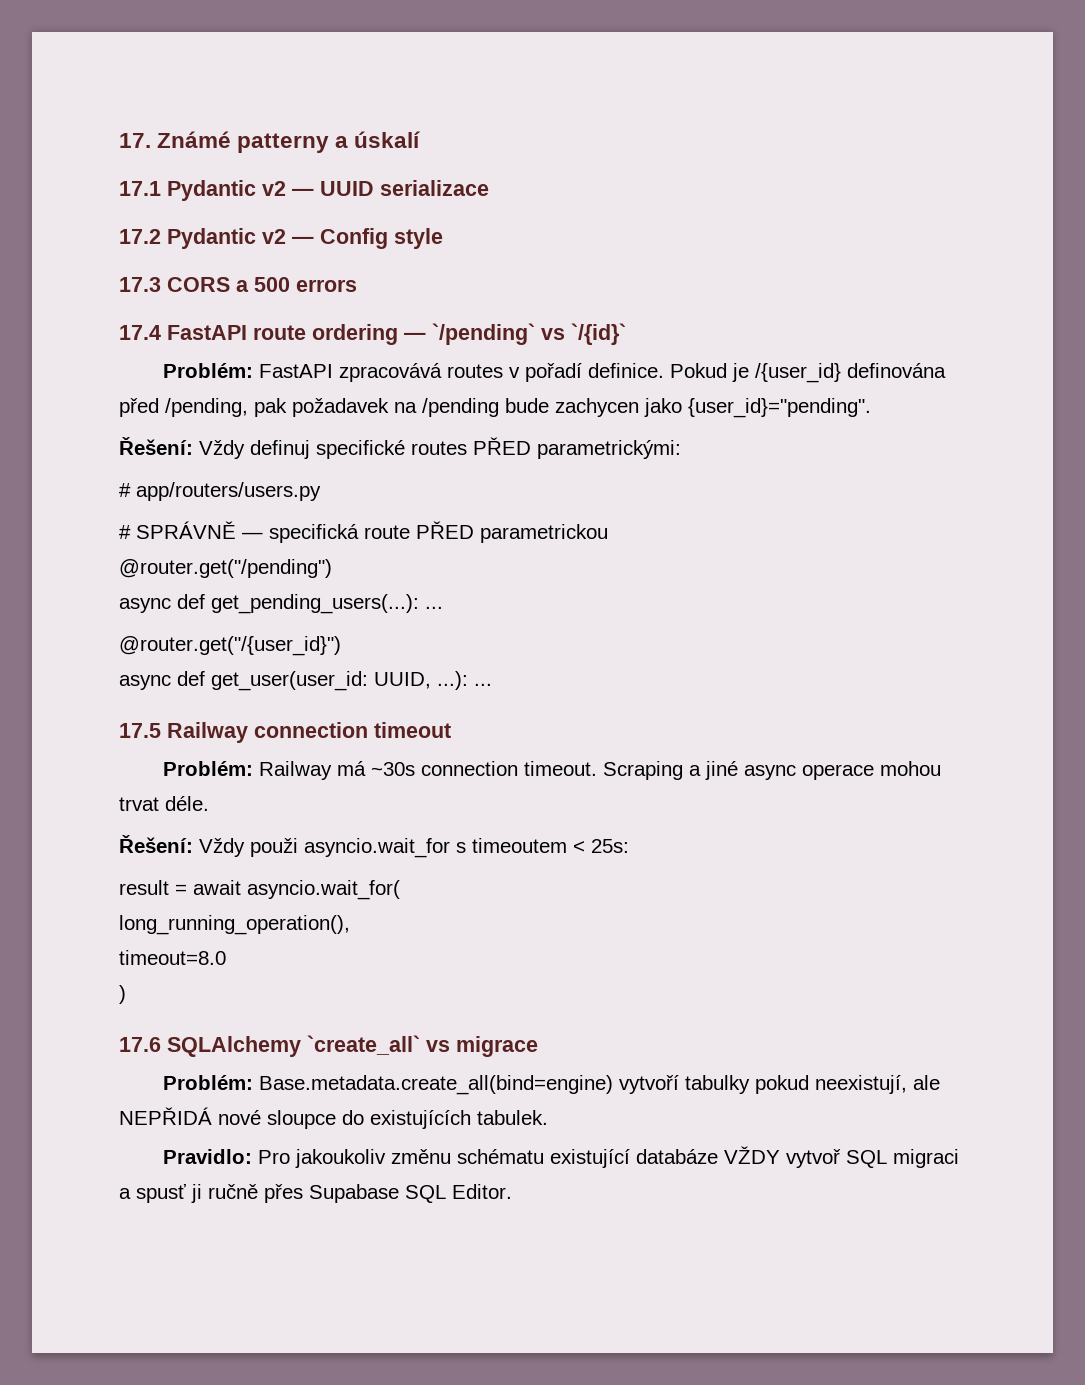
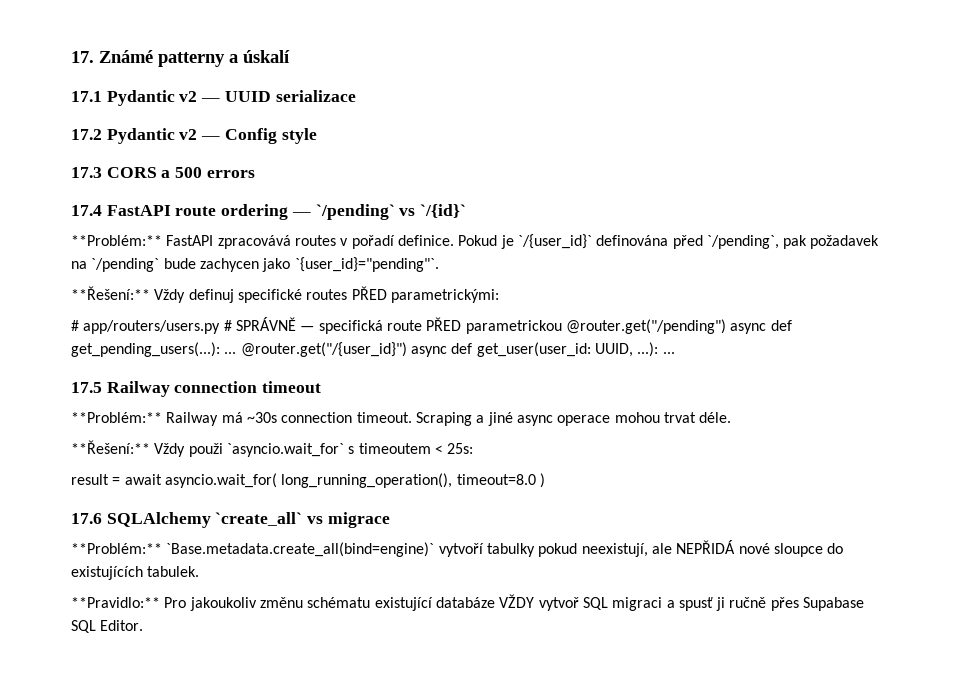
- Problém: FastAPI zpracovává routes v pořadí definice.
+ **Problém:** FastAPI zpracovává routes v pořadí definice.
- Pokud je /{user_id} definována před /pending, pak požadavek na /pending bude zachycen jako {user_id}="pending".
- Řešení: Vždy definuj specifické routes PŘED parametrickými:
+ Pokud je `/{user_id}` definována před `/pending`, pak požadavek na `/pending` bude zachycen jako `{user_id}="pending"`.
+ **Řešení:** Vždy definuj specifické routes PŘED parametrickými:
- # app/routers/users.py
- # SPRÁVNĚ — specifická route PŘED parametrickou
- @router.get("/pending")
- async def get_pending_users(...): ...
- @router.get("/{user_id}")
- async def get_user(user_id: UUID, ...): ...
+ # app/routers/users.py # SPRÁVNĚ — specifická route PŘED parametrickou @router.get("/pending") async def get_pending_users(...): ... @router.get("/{user_id}") async def get_user(user_id: UUID, ...): ...
- Problém: Railway má ~30s connection timeout.
+ **Problém:** Railway má ~30s connection timeout.
- Řešení: Vždy použi asyncio.wait_for s timeoutem < 25s:
+ **Řešení:** Vždy použi `asyncio.wait_for` s timeoutem < 25s:
- result = await asyncio.wait_for(
- long_running_operation(),
- timeout=8.0
- )
+ result = await asyncio.wait_for( long_running_operation(), timeout=8.0 )
- Problém: Base.metadata.create_all(bind=engine) vytvoří tabulky pokud neexistují, ale NEPŘIDÁ nové sloupce do existujících tabulek.
+ **Problém:** `Base.metadata.create_all(bind=engine)` vytvoří tabulky pokud neexistují, ale NEPŘIDÁ nové sloupce do existujících tabulek.
- Pravidlo: Pro jakoukoliv změnu schématu existující databáze VŽDY vytvoř SQL migraci a spusť ji ručně přes Supabase SQL Editor.
+ **Pravidlo:** Pro jakoukoliv změnu schématu existující databáze VŽDY vytvoř SQL migraci a spusť ji ručně přes Supabase SQL Editor.

